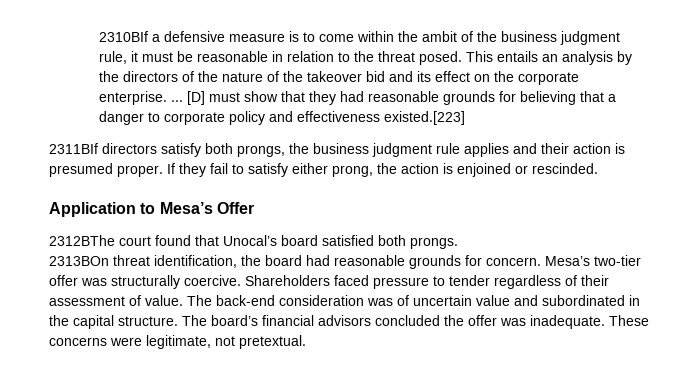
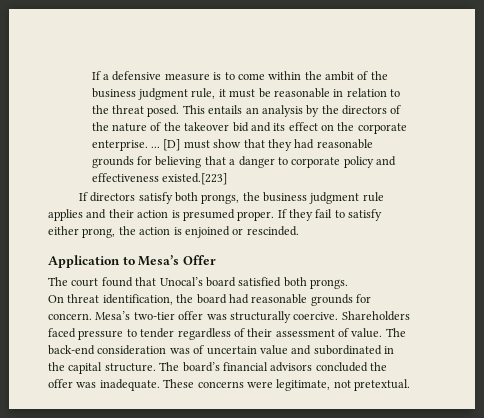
- 2310BIf a defensive measure is to come within the ambit of the business judgment rule, it must be reasonable in relation to the threat posed.
+ If a defensive measure is to come within the ambit of the business judgment rule, it must be reasonable in relation to the threat posed.
- 2311BIf directors satisfy both prongs, the business judgment rule applies and their action is presumed proper.
+ If directors satisfy both prongs, the business judgment rule applies and their action is presumed proper.
- 2312BThe court found that Unocal’s board satisfied both prongs.
+ The court found that Unocal’s board satisfied both prongs.
- 2313BOn threat identification, the board had reasonable grounds for concern.
+ On threat identification, the board had reasonable grounds for concern.

